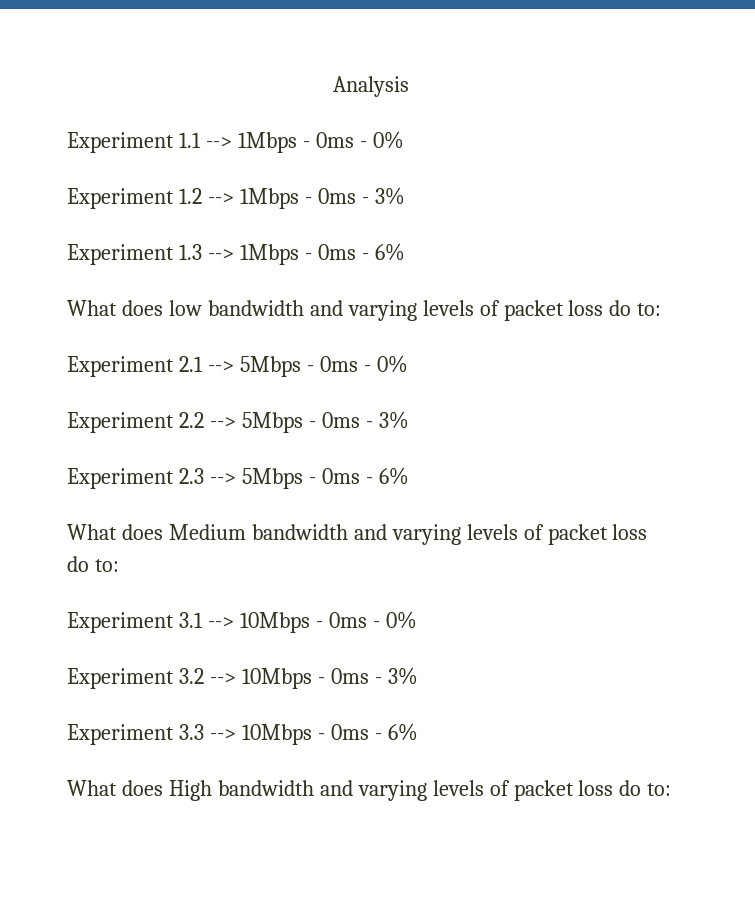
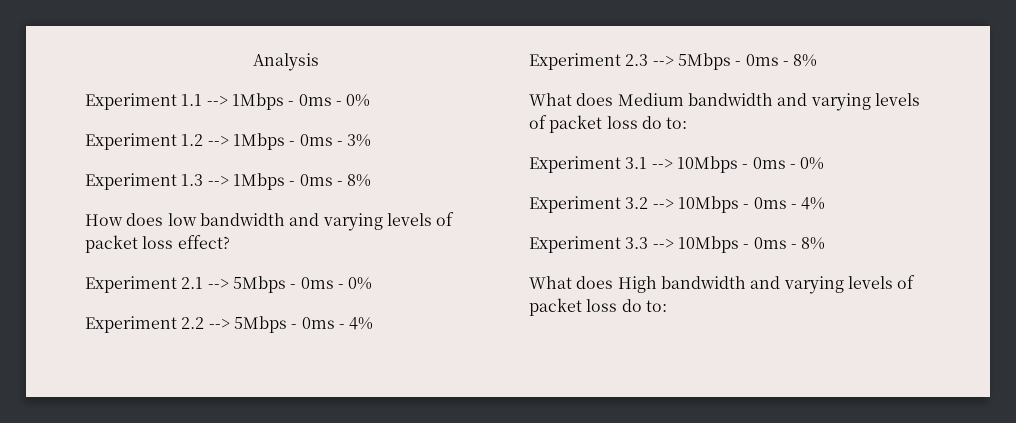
- Experiment 1.3 --> 1Mbps - 0ms - 6%
- What does low bandwidth and varying levels of packet loss do to:
+ Experiment 1.3 --> 1Mbps - 0ms - 8%
+ How does low bandwidth and varying levels of packet loss effect?
- Experiment 2.2 --> 5Mbps - 0ms - 3%
+ Experiment 2.2 --> 5Mbps - 0ms - 4%
- Experiment 2.3 --> 5Mbps - 0ms - 6%
+ Experiment 2.3 --> 5Mbps - 0ms - 8%
- Experiment 3.2 --> 10Mbps - 0ms - 3%
+ Experiment 3.2 --> 10Mbps - 0ms - 4%
- Experiment 3.3 --> 10Mbps - 0ms - 6%
+ Experiment 3.3 --> 10Mbps - 0ms - 8%

